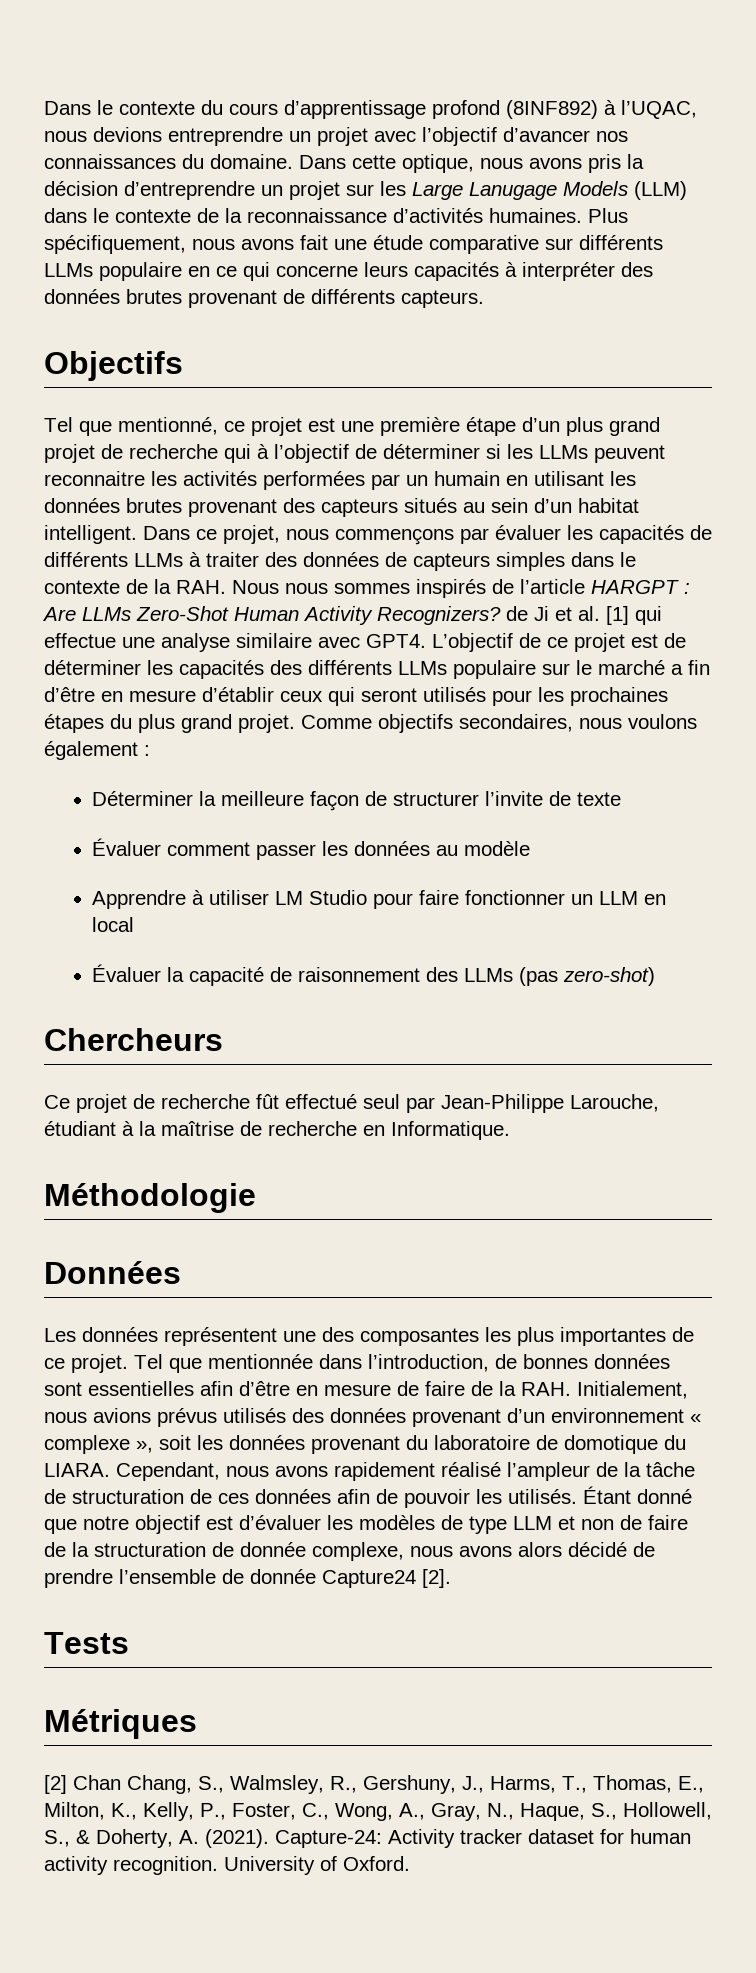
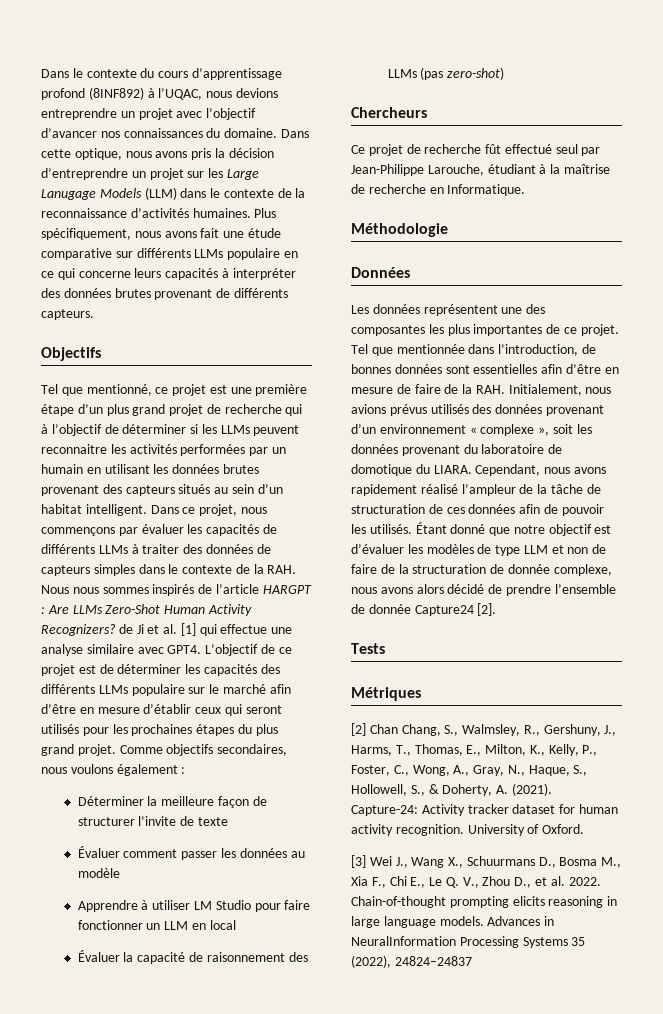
- L’objectif de ce projet est de déterminer les capacités des différents LLMs populaire sur le marché a fin d’être en mesure d’établir ceux qui seront utilisés pour les prochaines étapes du plus grand projet.
+ L’objectif de ce projet est de déterminer les capacités des différents LLMs populaire sur le marché afin d’être en mesure d’établir ceux qui seront utilisés pour les prochaines étapes du plus grand projet.
+ [3] Wei J., Wang X., Schuurmans D., Bosma M., Xia F., Chi E., Le Q. V., Zhou D., et al. 2022. Chain-of-thought prompting elicits reasoning in large language models. Advances in NeuralInformation Processing Systems 35 (2022), 24824–24837

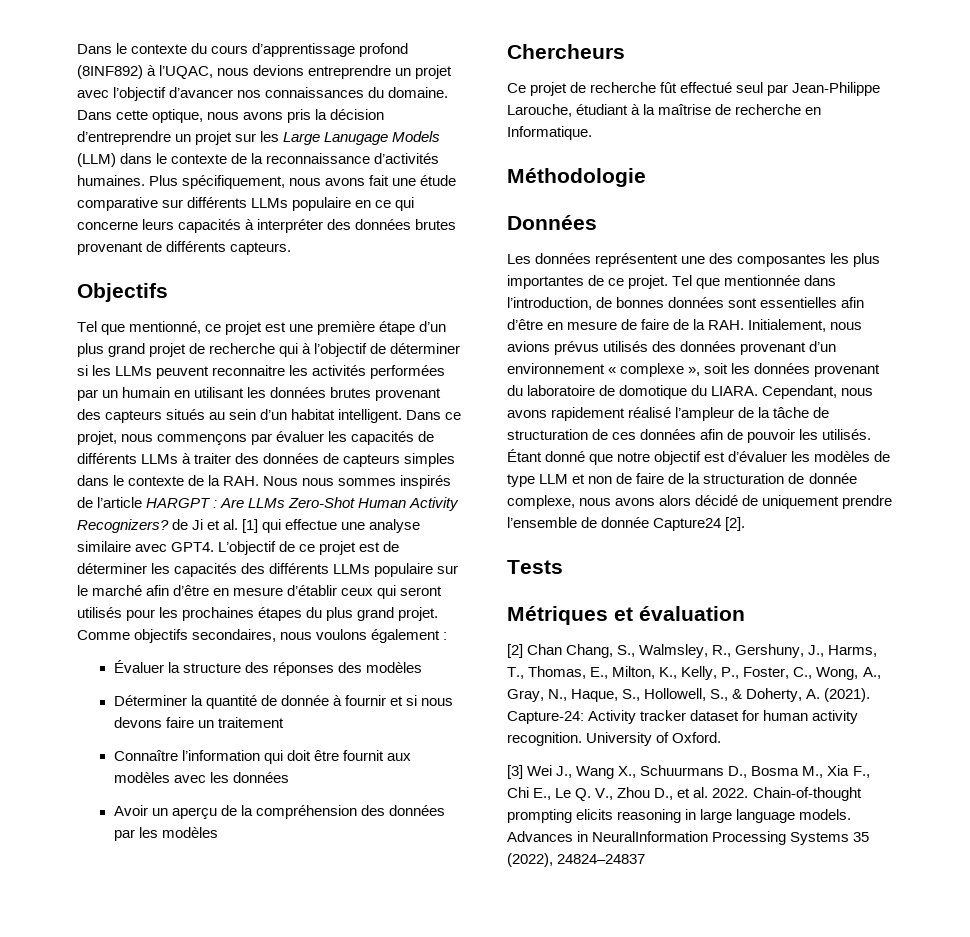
- Déterminer la meilleure façon de structurer l’invite de texte
- Évaluer comment passer les données au modèle
- Apprendre à utiliser LM Studio pour faire fonctionner un LLM en local
- Évaluer la capacité de raisonnement des LLMs (pas zero-shot)
+ Évaluer la structure des réponses des modèles
+ Déterminer la quantité de donnée à fournir et si nous devons faire un traitement
+ Connaître l’information qui doit être fournit aux modèles avec les données
+ Avoir un aperçu de la compréhension des données par les modèles
- Étant donné que notre objectif est d’évaluer les modèles de type LLM et non de faire de la structuration de donnée complexe, nous avons alors décidé de prendre l’ensemble de donnée Capture24 [2].
+ Étant donné que notre objectif est d’évaluer les modèles de type LLM et non de faire de la structuration de donnée complexe, nous avons alors décidé de uniquement prendre l’ensemble de donnée Capture24 [2].
- Métriques
+ Métriques et évaluation

